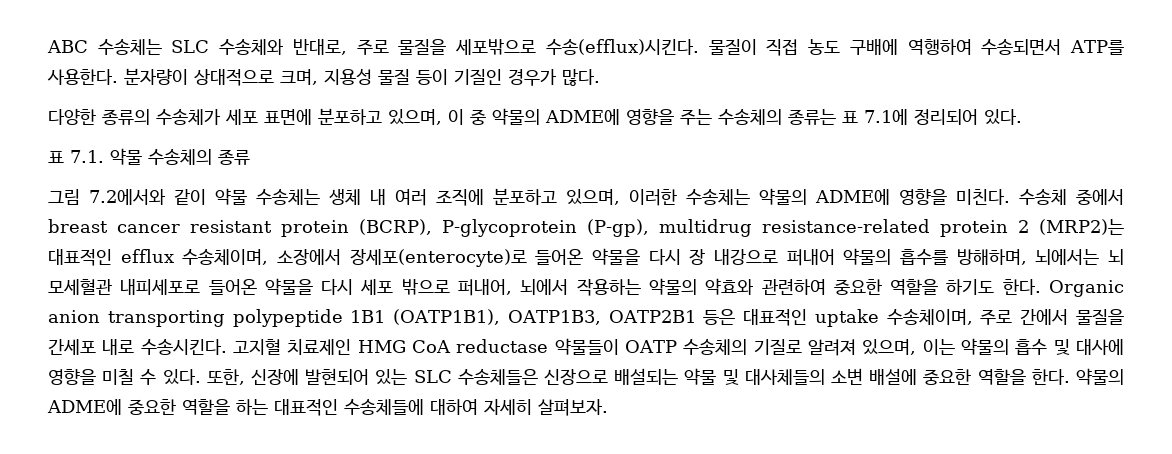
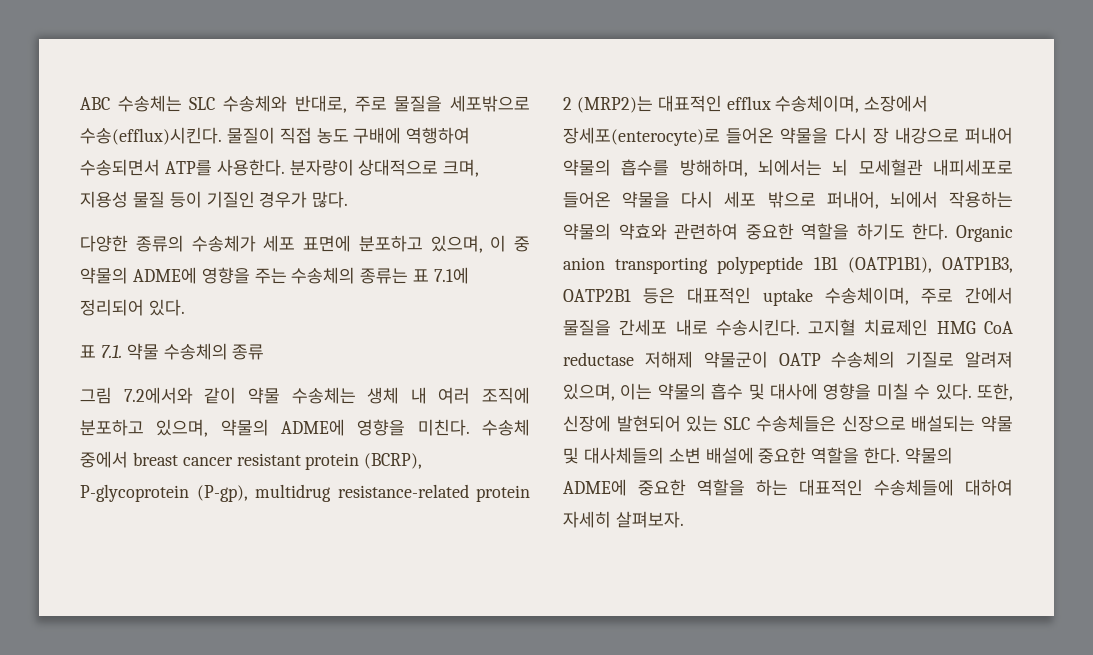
- 그림 7.2에서와 같이 약물 수송체는 생체 내 여러 조직에 분포하고 있으며, 이러한 수송체는 약물의 ADME에 영향을 미친다.
+ 그림 7.2에서와 같이 약물 수송체는 생체 내 여러 조직에 분포하고 있으며, 약물의 ADME에 영향을 미친다.
- 고지혈 치료제인 HMG CoA reductase 약물들이 OATP 수송체의 기질로 알려져 있으며, 이는 약물의 흡수 및 대사에 영향을 미칠 수 있다.
+ 고지혈 치료제인 HMG CoA reductase 저해제 약물군이 OATP 수송체의 기질로 알려져 있으며, 이는 약물의 흡수 및 대사에 영향을 미칠 수 있다.

